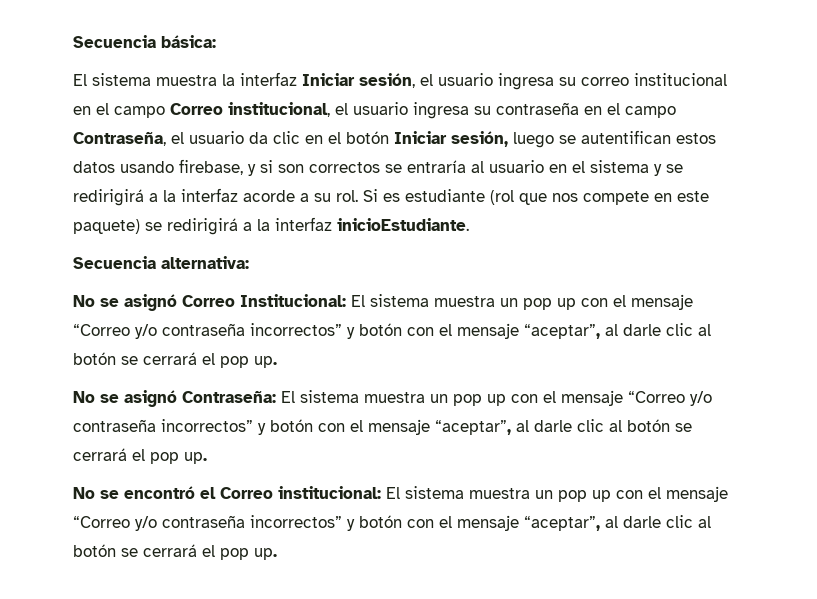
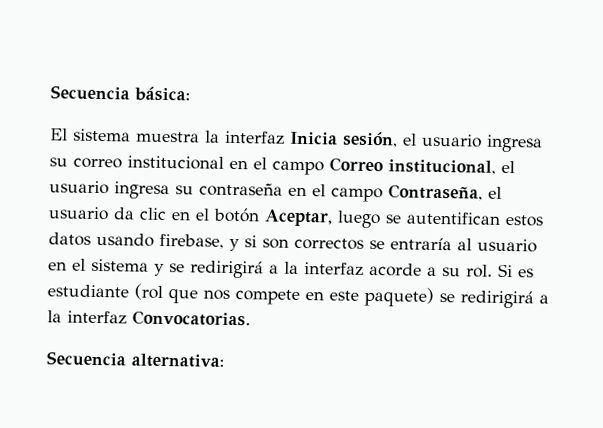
- El sistema muestra la interfaz Iniciar sesión, el usuario ingresa su correo institucional en el campo Correo institucional, el usuario ingresa su contraseña en el campo Contraseña, el usuario da clic en el botón Iniciar sesión, luego se autentifican estos datos usando firebase, y si son correctos se entraría al usuario en el sistema y se redirigirá a la interfaz acorde a su rol.
+ El sistema muestra la interfaz Inicia sesión, el usuario ingresa su correo institucional en el campo Correo institucional, el usuario ingresa su contraseña en el campo Contraseña, el usuario da clic en el botón Aceptar, luego se autentifican estos datos usando firebase, y si son correctos se entraría al usuario en el sistema y se redirigirá a la interfaz acorde a su rol.
- Si es estudiante (rol que nos compete en este paquete) se redirigirá a la interfaz inicioEstudiante.
+ Si es estudiante (rol que nos compete en este paquete) se redirigirá a la interfaz Convocatorias.
- No se asignó Correo Institucional: El sistema muestra un pop up con el mensaje “Correo y/o contraseña incorrectos” y botón con el mensaje “aceptar”, al darle clic al botón se cerrará el pop up.
- No se asignó Contraseña: El sistema muestra un pop up con el mensaje “Correo y/o contraseña incorrectos” y botón con el mensaje “aceptar”, al darle clic al botón se cerrará el pop up.
- No se encontró el Correo institucional: El sistema muestra un pop up con el mensaje “Correo y/o contraseña incorrectos” y botón con el mensaje “aceptar”, al darle clic al botón se cerrará el pop up.

